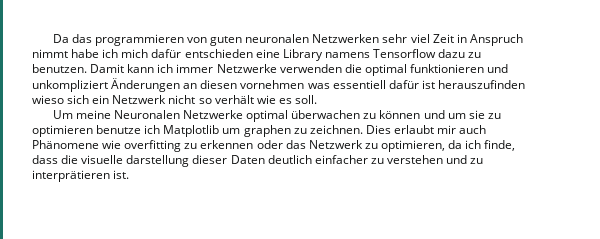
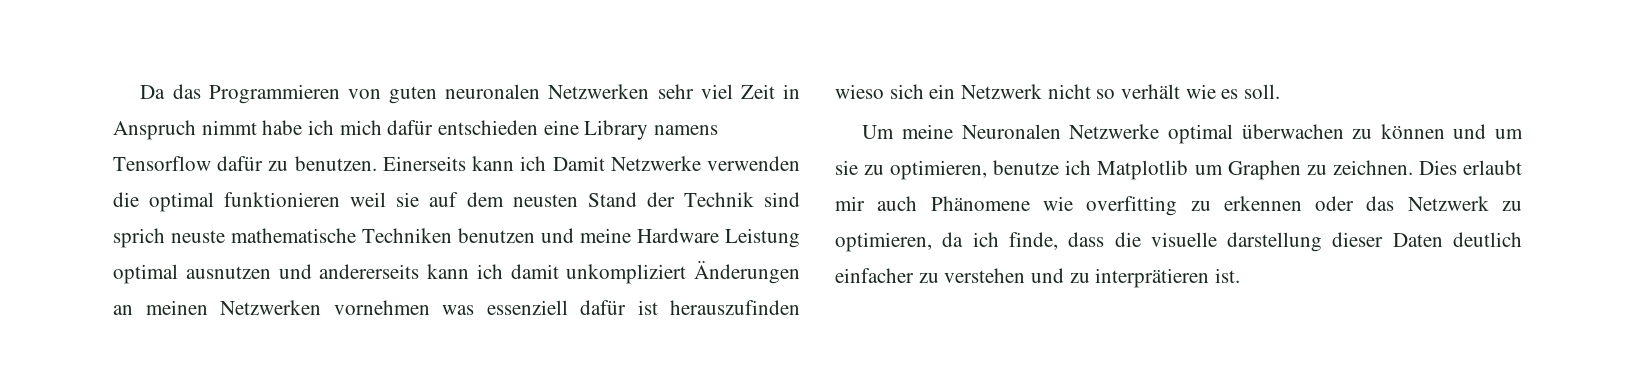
- Da das programmieren von guten neuronalen Netzwerken sehr viel Zeit in Anspruch nimmt habe ich mich dafür entschieden eine Library namens Tensorflow dazu zu benutzen.
+ Da das Programmieren von guten neuronalen Netzwerken sehr viel Zeit in Anspruch nimmt habe ich mich dafür entschieden eine Library namens Tensorflow dafür zu benutzen.
- Damit kann ich immer Netzwerke verwenden die optimal funktionieren und unkompliziert Änderungen an diesen vornehmen was essentiell dafür ist herauszufinden wieso sich ein Netzwerk nicht so verhält wie es soll.
+ Einerseits kann ich Damit Netzwerke verwenden die optimal funktionieren weil sie auf dem neusten Stand der Technik sind sprich neuste mathematische Techniken benutzen und meine Hardware Leistung optimal ausnutzen und andererseits kann ich damit unkompliziert Änderungen an meinen Netzwerken vornehmen was essenziell dafür ist herauszufinden wieso sich ein Netzwerk nicht so verhält wie es soll.
- Um meine Neuronalen Netzwerke optimal überwachen zu können und um sie zu optimieren benutze ich Matplotlib um graphen zu zeichnen.
+ Um meine Neuronalen Netzwerke optimal überwachen zu können und um sie zu optimieren, benutze ich Matplotlib um Graphen zu zeichnen.

